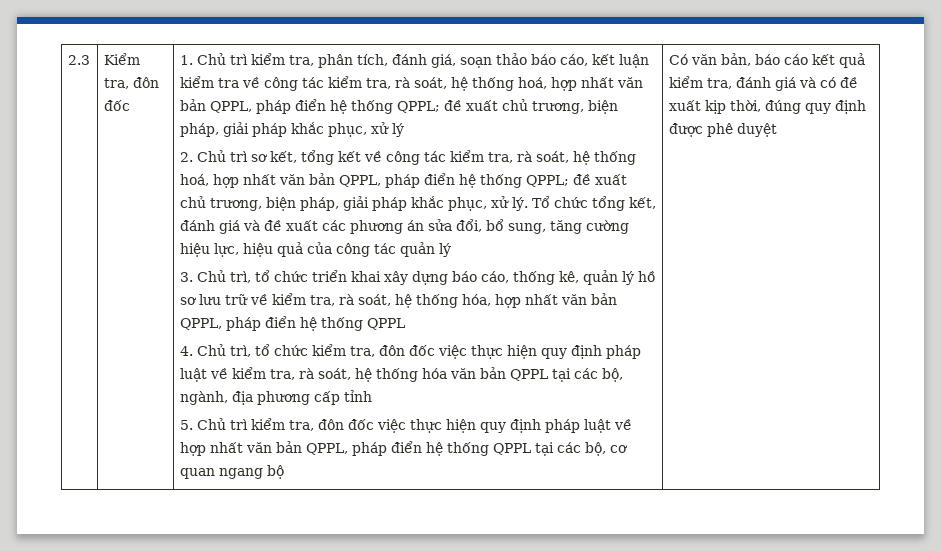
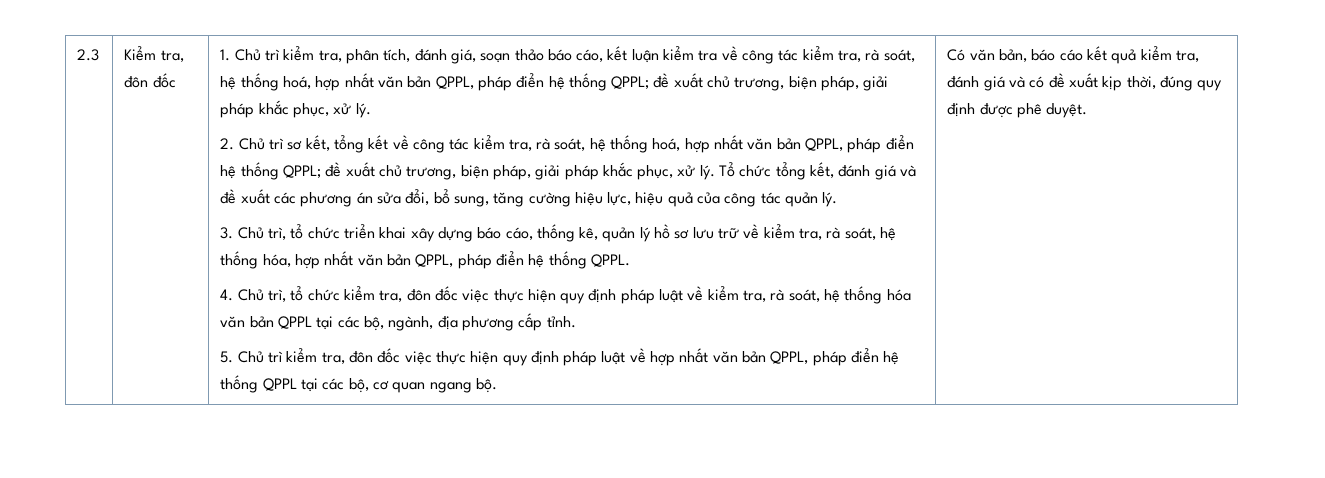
- 1. Chủ trì kiểm tra, phân tích, đánh giá, soạn thảo báo cáo, kết luận kiểm tra về công tác kiểm tra, rà soát, hệ thống hoá, hợp nhất văn bản QPPL, pháp điển hệ thống QPPL; đề xuất chủ trương, biện pháp, giải pháp khắc phục, xử lý
+ 1. Chủ trì kiểm tra, phân tích, đánh giá, soạn thảo báo cáo, kết luận kiểm tra về công tác kiểm tra, rà soát, hệ thống hoá, hợp nhất văn bản QPPL, pháp điển hệ thống QPPL; đề xuất chủ trương, biện pháp, giải pháp khắc phục, xử lý.
- Tổ chức tổng kết, đánh giá và đề xuất các phương án sửa đổi, bổ sung, tăng cường hiệu lực, hiệu quả của công tác quản lý
+ Tổ chức tổng kết, đánh giá và đề xuất các phương án sửa đổi, bổ sung, tăng cường hiệu lực, hiệu quả của công tác quản lý.
- 3. Chủ trì, tổ chức triển khai xây dựng báo cáo, thống kê, quản lý hồ sơ lưu trữ về kiểm tra, rà soát, hệ thống hóa, hợp nhất văn bản QPPL, pháp điển hệ thống QPPL
+ 3. Chủ trì, tổ chức triển khai xây dựng báo cáo, thống kê, quản lý hồ sơ lưu trữ về kiểm tra, rà soát, hệ thống hóa, hợp nhất văn bản QPPL, pháp điển hệ thống QPPL.
- 4. Chủ trì, tổ chức kiểm tra, đôn đốc việc thực hiện quy định pháp luật về kiểm tra, rà soát, hệ thống hóa văn bản QPPL tại các bộ, ngành, địa phương cấp tỉnh
+ 4. Chủ trì, tổ chức kiểm tra, đôn đốc việc thực hiện quy định pháp luật về kiểm tra, rà soát, hệ thống hóa văn bản QPPL tại các bộ, ngành, địa phương cấp tỉnh.
- 5. Chủ trì kiểm tra, đôn đốc việc thực hiện quy định pháp luật về hợp nhất văn bản QPPL, pháp điển hệ thống QPPL tại các bộ, cơ quan ngang bộ
+ 5. Chủ trì kiểm tra, đôn đốc việc thực hiện quy định pháp luật về hợp nhất văn bản QPPL, pháp điển hệ thống QPPL tại các bộ, cơ quan ngang bộ.
- Có văn bản, báo cáo kết quả kiểm tra, đánh giá và có đề xuất kịp thời, đúng quy định được phê duyệt
+ Có văn bản, báo cáo kết quả kiểm tra, đánh giá và có đề xuất kịp thời, đúng quy định được phê duyệt.

